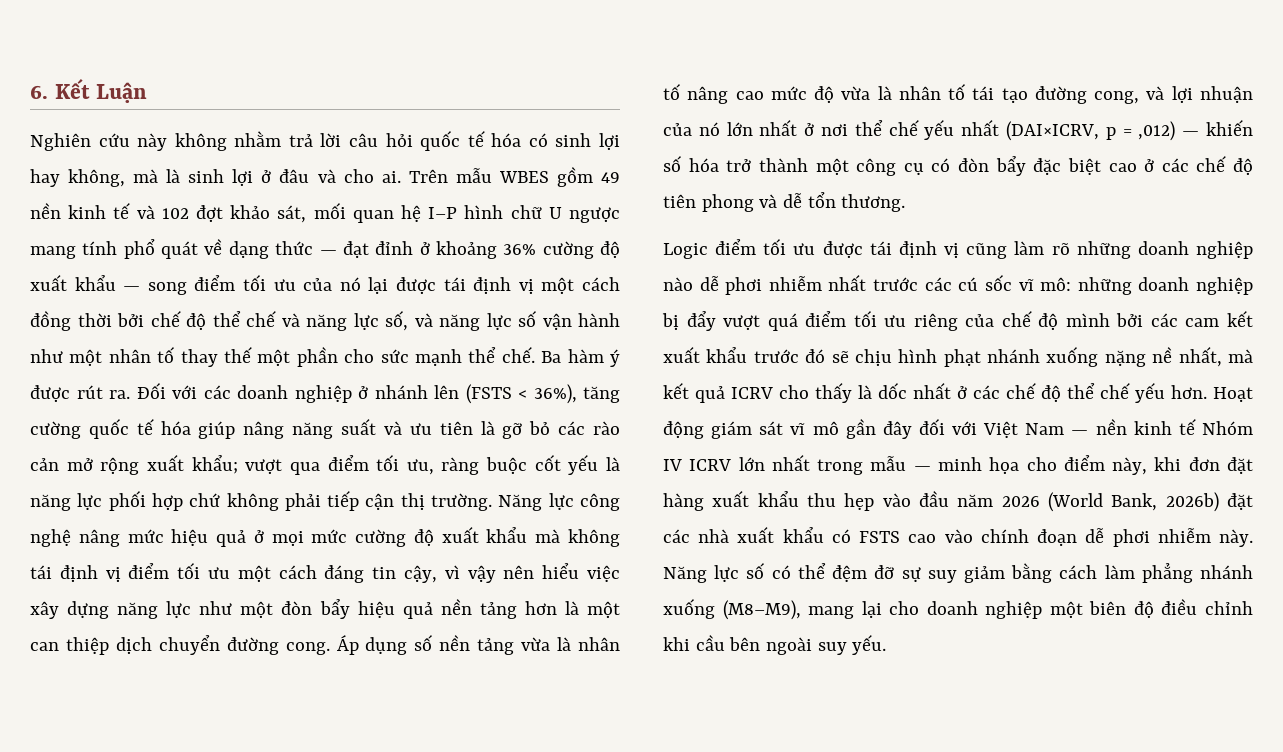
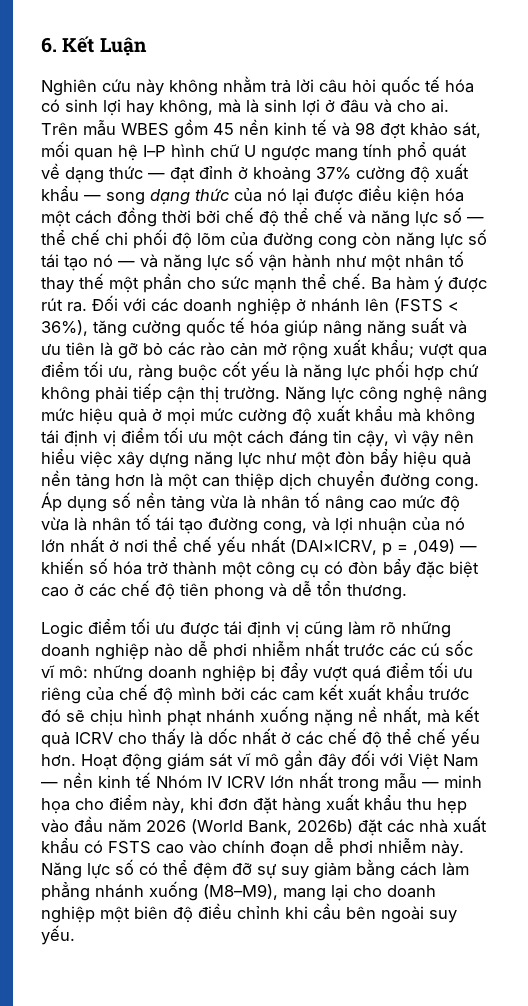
- Trên mẫu WBES gồm 49 nền kinh tế và 102 đợt khảo sát, mối quan hệ I–P hình chữ U ngược mang tính phổ quát về dạng thức — đạt đỉnh ở khoảng 36% cường độ xuất khẩu — song điểm tối ưu của nó lại được tái định vị một cách đồng thời bởi chế độ thể chế và năng lực số, và năng lực số vận hành như một nhân tố thay thế một phần cho sức mạnh thể chế.
+ Trên mẫu WBES gồm 45 nền kinh tế và 98 đợt khảo sát, mối quan hệ I–P hình chữ U ngược mang tính phổ quát về dạng thức — đạt đỉnh ở khoảng 37% cường độ xuất khẩu — song dạng thức của nó lại được điều kiện hóa một cách đồng thời bởi chế độ thể chế và năng lực số — thể chế chi phối độ lõm của đường cong còn năng lực số tái tạo nó — và năng lực số vận hành như một nhân tố thay thế một phần cho sức mạnh thể chế.
- Áp dụng số nền tảng vừa là nhân tố nâng cao mức độ vừa là nhân tố tái tạo đường cong, và lợi nhuận của nó lớn nhất ở nơi thể chế yếu nhất (DAI×ICRV, p = ,012) — khiến số hóa trở thành một công cụ có đòn bẩy đặc biệt cao ở các chế độ tiên phong và dễ tổn thương.
+ Áp dụng số nền tảng vừa là nhân tố nâng cao mức độ vừa là nhân tố tái tạo đường cong, và lợi nhuận của nó lớn nhất ở nơi thể chế yếu nhất (DAI×ICRV, p = ,049) — khiến số hóa trở thành một công cụ có đòn bẩy đặc biệt cao ở các chế độ tiên phong và dễ tổn thương.

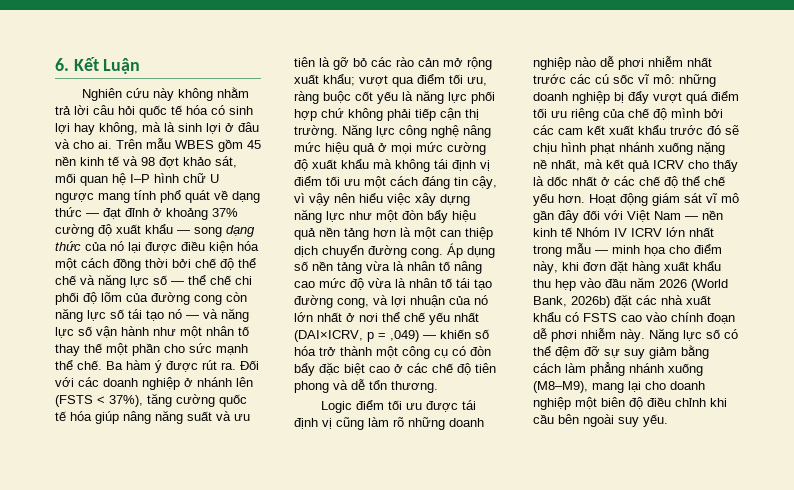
- Đối với các doanh nghiệp ở nhánh lên (FSTS < 36%), tăng cường quốc tế hóa giúp nâng năng suất và ưu tiên là gỡ bỏ các rào cản mở rộng xuất khẩu; vượt qua điểm tối ưu, ràng buộc cốt yếu là năng lực phối hợp chứ không phải tiếp cận thị trường.
+ Đối với các doanh nghiệp ở nhánh lên (FSTS < 37%), tăng cường quốc tế hóa giúp nâng năng suất và ưu tiên là gỡ bỏ các rào cản mở rộng xuất khẩu; vượt qua điểm tối ưu, ràng buộc cốt yếu là năng lực phối hợp chứ không phải tiếp cận thị trường.

